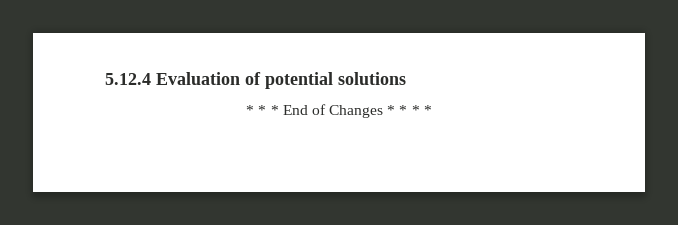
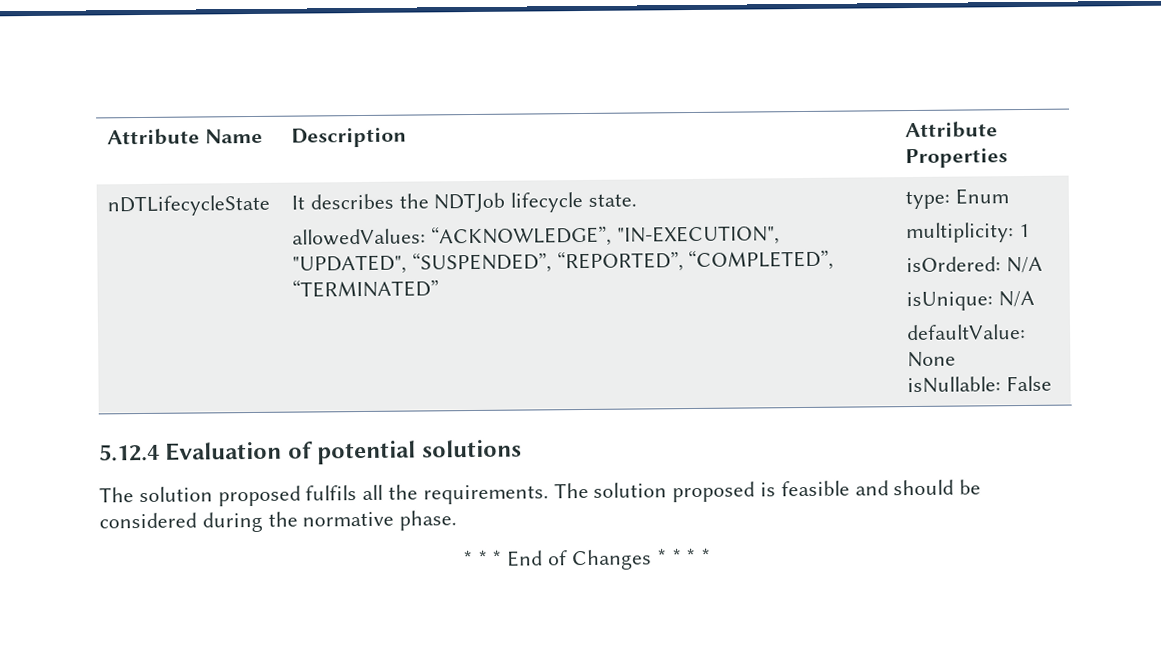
+ Attribute Name | Description | Attribute Properties
+ nDTLifecycleState | It describes the NDTJob lifecycle state.
+ allowedValues: “ACKNOWLEDGE”, "IN-EXECUTION", "UPDATED", “SUSPENDED”, “REPORTED”, “COMPLETED”, “TERMINATED” | type: Enum
+ multiplicity: 1
+ isOrdered: N/A
+ isUnique: N/A
+ defaultValue: None
+ isNullable: False
+ The solution proposed fulfils all the requirements. The solution proposed is feasible and should be considered during the normative phase.

